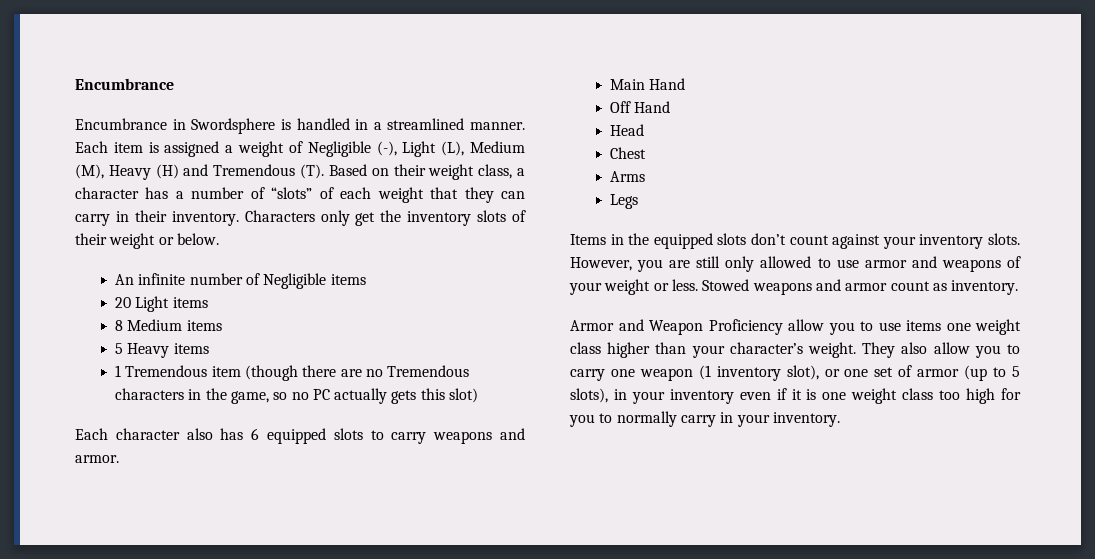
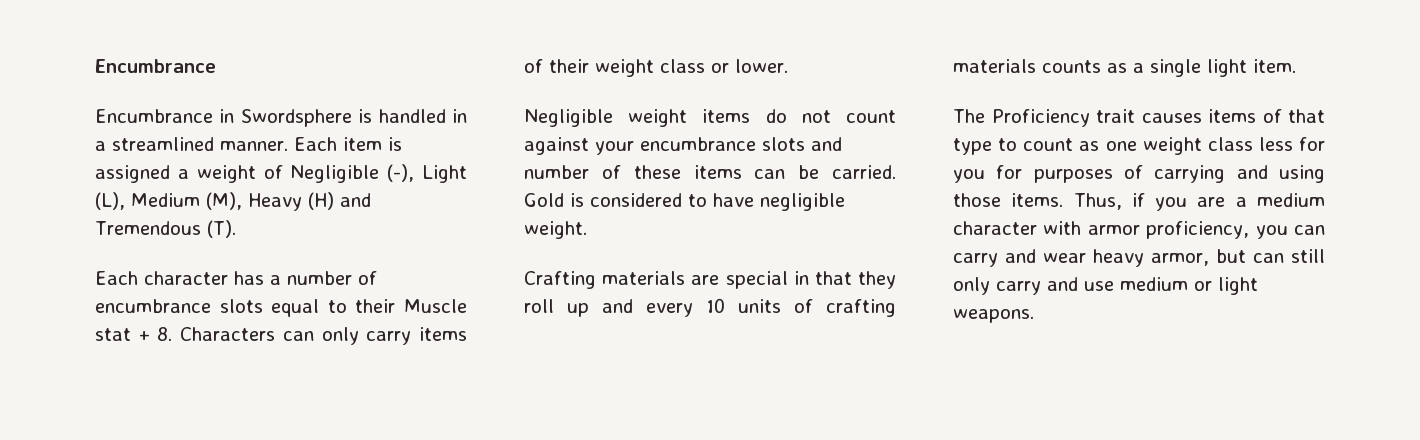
- Each item is assigned a weight of Negligible (-), Light (L), Medium (M), Heavy (H) and Tremendous (T). Based on their weight class, a character has a number of “slots” of each weight that they can carry in their inventory. Characters only get the inventory slots of their weight or below.
- An infinite number of Negligible items
- 20 Light items
- 8 Medium items
- 5 Heavy items
- 1 Tremendous item (though there are no Tremendous characters in the game, so no PC actually gets this slot)
- Each character also has 6 equipped slots to carry weapons and armor.
- Main Hand
- Off Hand
- Head
- Chest
- Arms
- Legs
- Items in the equipped slots don’t count against your inventory slots. However, you are still only allowed to use armor and weapons of your weight or less. Stowed weapons and armor count as inventory.
- Armor and Weapon Proficiency allow you to use items one weight class higher than your character’s weight. They also allow you to carry one weapon (1 inventory slot), or one set of armor (up to 5 slots), in your inventory even if it is one weight class too high for you to normally carry in your inventory.
+ Each item is assigned a weight of Negligible (-), Light (L), Medium (M), Heavy (H) and Tremendous (T).
+ Each character has a number of encumbrance slots equal to their Muscle stat + 8. Characters can only carry items of their weight class or lower.
+ Negligible weight items do not count against your encumbrance slots and number of these items can be carried. Gold is considered to have negligible weight.
+ Crafting materials are special in that they roll up and every 10 units of crafting materials counts as a single light item.
+ The Proficiency trait causes items of that type to count as one weight class less for you for purposes of carrying and using those items. Thus, if you are a medium character with armor proficiency, you can carry and wear heavy armor, but can still only carry and use medium or light weapons.

